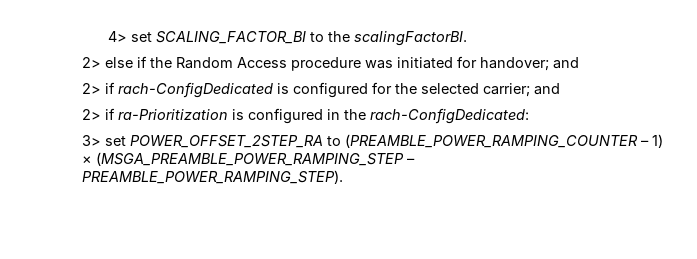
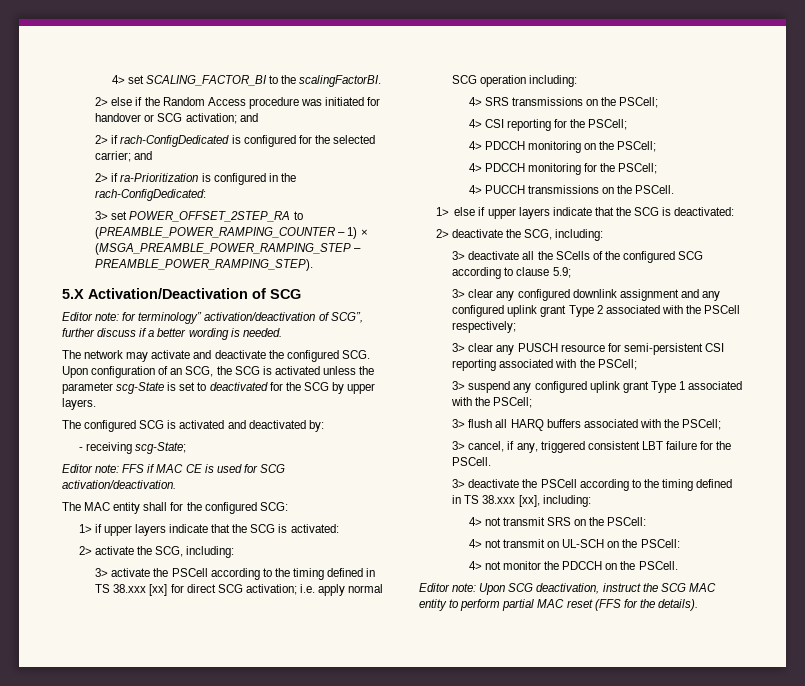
- 2> else if the Random Access procedure was initiated for handover; and
+ 2> else if the Random Access procedure was initiated for handover or SCG activation; and
+ 5.X Activation/Deactivation of SCG
+ Editor note: for terminology” activation/deactivation of SCG”, further discuss if a better wording is needed.
+ The network may activate and deactivate the configured SCG. Upon configuration of an SCG, the SCG is activated unless the parameter scg-State is set to deactivated for the SCG by upper layers.
+ The configured SCG is activated and deactivated by:
+ - receiving scg-State;
+ Editor note: FFS if MAC CE is used for SCG activation/deactivation.
+ The MAC entity shall for the configured SCG:
+ 1> if upper layers indicate that the SCG is activated:
+ 2> activate the SCG, including:
+ 3> activate the PSCell according to the timing defined in TS 38.xxx [xx] for direct SCG activation; i.e. apply normal SCG operation including:
+ 4> SRS transmissions on the PSCell;
+ 4> CSI reporting for the PSCell;
+ 4> PDCCH monitoring on the PSCell;
+ 4> PDCCH monitoring for the PSCell;
+ 4> PUCCH transmissions on the PSCell.
+ 1> else if upper layers indicate that the SCG is deactivated:
+ 2> deactivate the SCG, including:
+ 3> deactivate all the SCells of the configured SCG according to clause 5.9;
+ 3> clear any configured downlink assignment and any configured uplink grant Type 2 associated with the PSCell respectively;
+ 3> clear any PUSCH resource for semi-persistent CSI reporting associated with the PSCell;
+ 3> suspend any configured uplink grant Type 1 associated with the PSCell;
+ 3> flush all HARQ buffers associated with the PSCell;
+ 3> cancel, if any, triggered consistent LBT failure for the PSCell.
+ 3> deactivate the PSCell according to the timing defined in TS 38.xxx [xx], including:
+ 4> not transmit SRS on the PSCell:
+ 4> not transmit on UL-SCH on the PSCell:
+ 4> not monitor the PDCCH on the PSCell.
+ Editor note: Upon SCG deactivation, instruct the SCG MAC entity to perform partial MAC reset (FFS for the details).

